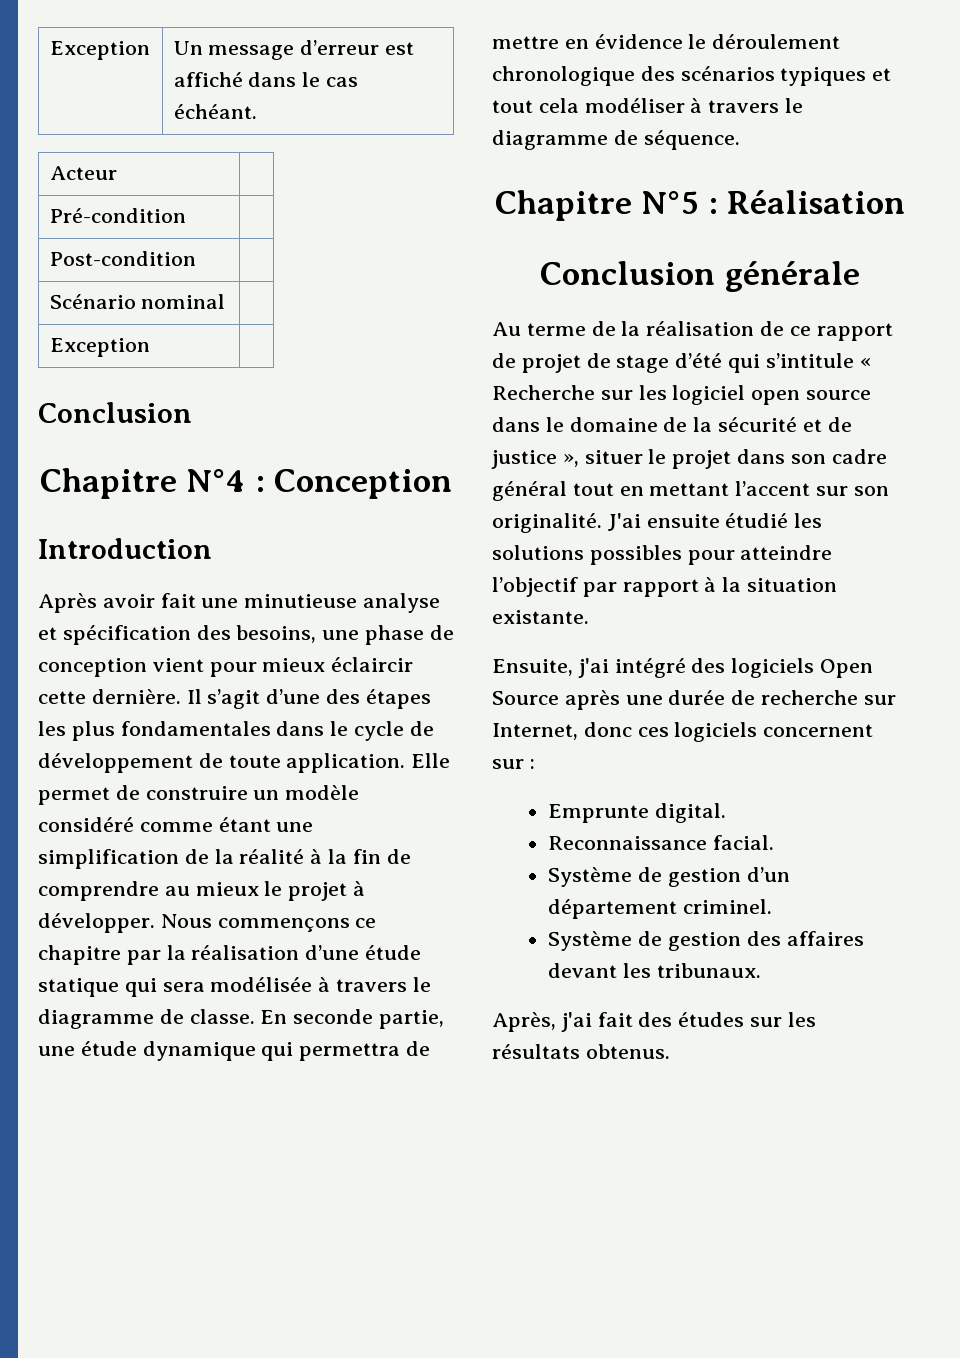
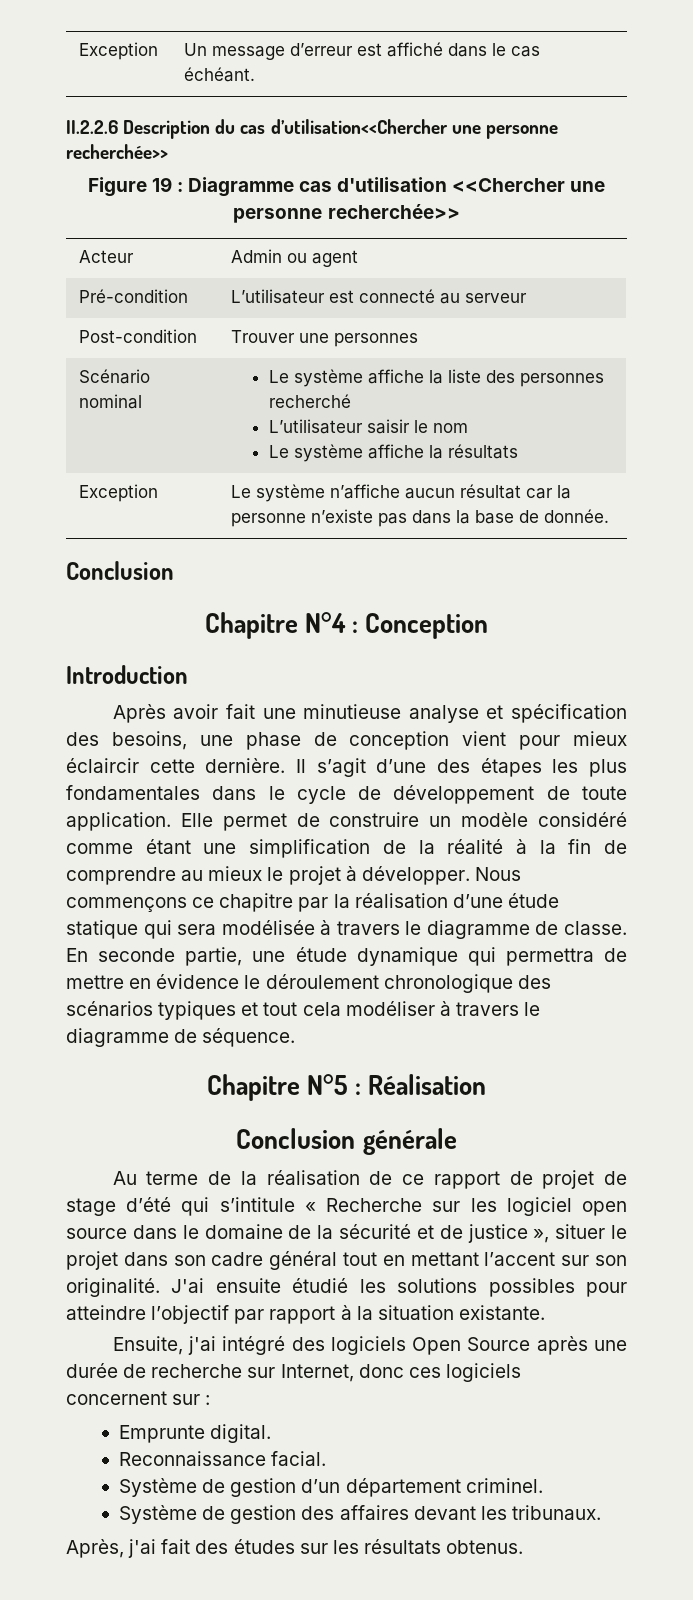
- Acteur |
- Pré-condition |
- Post-condition |
- Scénario nominal |
- Exception |
+ II.2.2.6 Description du cas d’utilisation<<Chercher une personne recherchée>>
+ Figure 19 : Diagramme cas d'utilisation <<Chercher une personne recherchée>>
+ Acteur | Admin ou agent
+ Pré-condition | L’utilisateur est connecté au serveur
+ Post-condition | Trouver une personnes
+ Scénario nominal | Le système affiche la liste des personnes recherché
+ L’utilisateur saisir le nom
+ Le système affiche la résultats
+ Exception | Le système n’affiche aucun résultat car la personne n’existe pas dans la base de donnée.

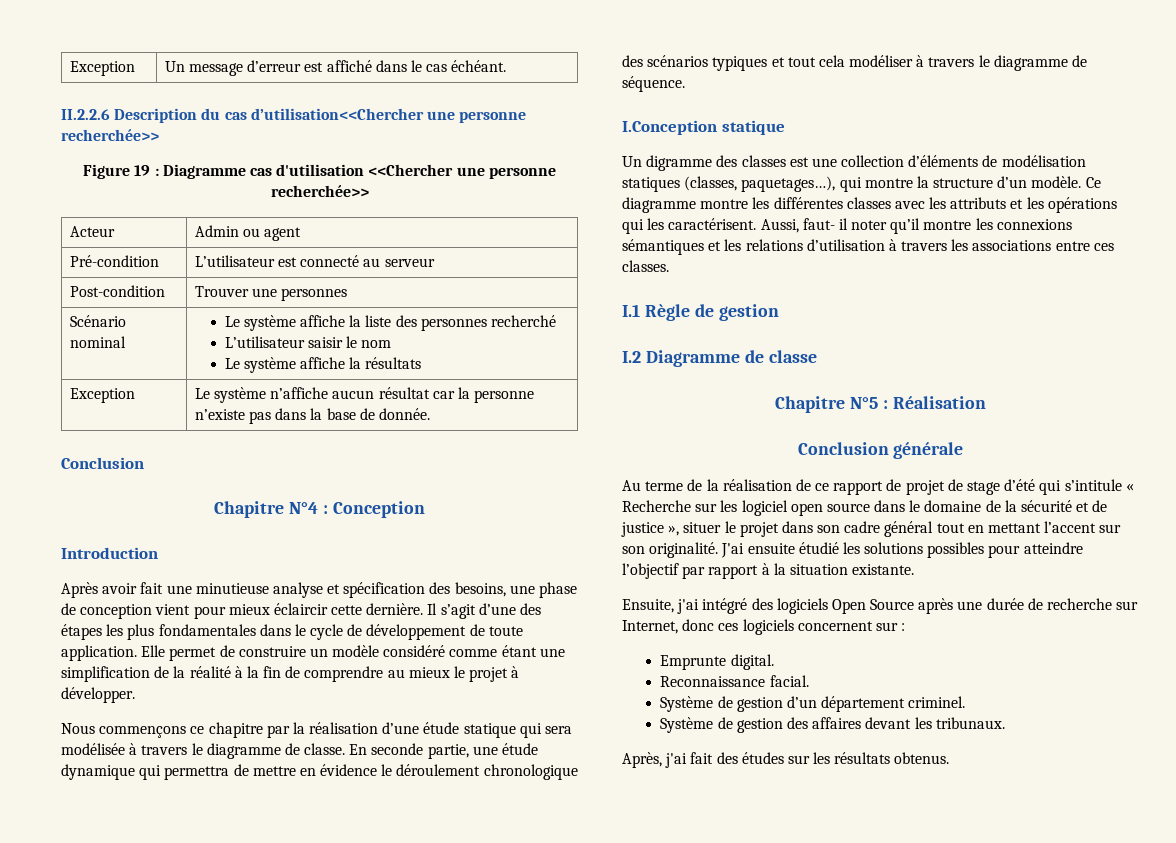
- Elle permet de construire un modèle considéré comme étant une simplification de la réalité à la fin de comprendre au mieux le projet à développer. Nous commençons ce chapitre par la réalisation d’une étude statique qui sera modélisée à travers le diagramme de classe.
+ Elle permet de construire un modèle considéré comme étant une simplification de la réalité à la fin de comprendre au mieux le projet à développer.
+ Nous commençons ce chapitre par la réalisation d’une étude statique qui sera modélisée à travers le diagramme de classe.
+ I.Conception statique
+ Un digramme des classes est une collection d’éléments de modélisation statiques (classes, paquetages…), qui montre la structure d’un modèle. Ce diagramme montre les différentes classes avec les attributs et les opérations qui les caractérisent. Aussi, faut- il noter qu’il montre les connexions sémantiques et les relations d’utilisation à travers les associations entre ces classes.
+ I.1 Règle de gestion
+ I.2 Diagramme de classe

